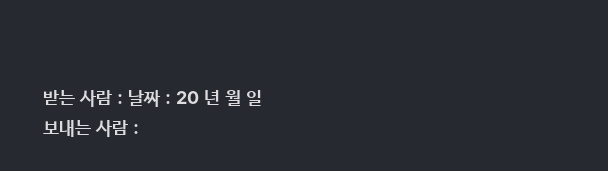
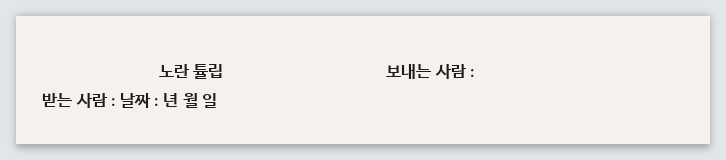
+ 노란 튤립
- 받는 사람 : 날짜 : 20 년 월 일
+ 받는 사람 : 날짜 : 년 월 일

